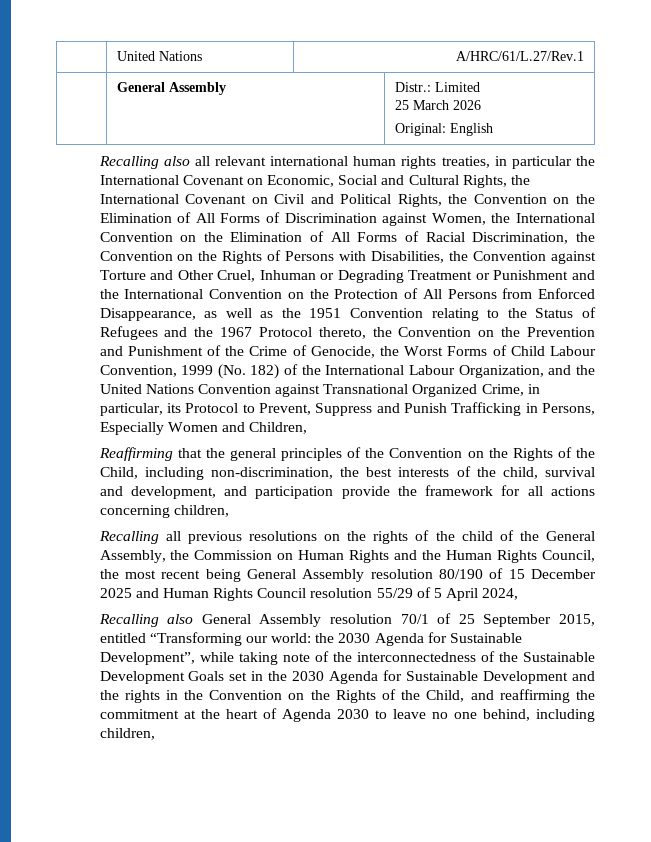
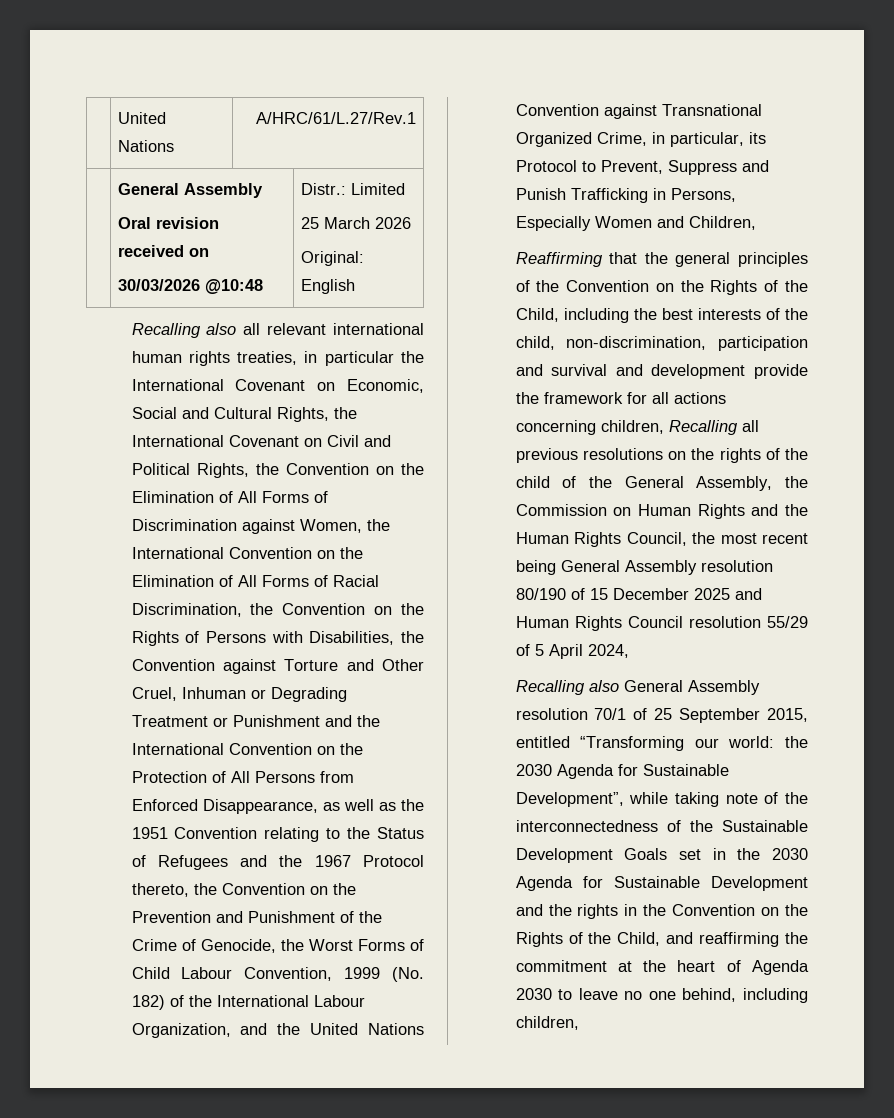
- | General Assembly | Distr.: Limited
+ | General Assembly
+ Oral revision received on
+ 30/03/2026 @10:48 | Distr.: Limited
- Reaffirming that the general principles of the Convention on the Rights of the Child, including non-discrimination, the best interests of the child, survival and development, and participation provide the framework for all actions concerning children,
- Recalling all previous resolutions on the rights of the child of the General Assembly, the Commission on Human Rights and the Human Rights Council, the most recent being General Assembly resolution 80/190 of 15 December 2025 and Human Rights Council resolution 55/29 of 5 April 2024,
+ Reaffirming that the general principles of the Convention on the Rights of the Child, including the best interests of the child, non-discrimination, participation and survival and development provide the framework for all actions concerning children, Recalling all previous resolutions on the rights of the child of the General Assembly, the Commission on Human Rights and the Human Rights Council, the most recent being General Assembly resolution 80/190 of 15 December 2025 and Human Rights Council resolution 55/29 of 5 April 2024,

